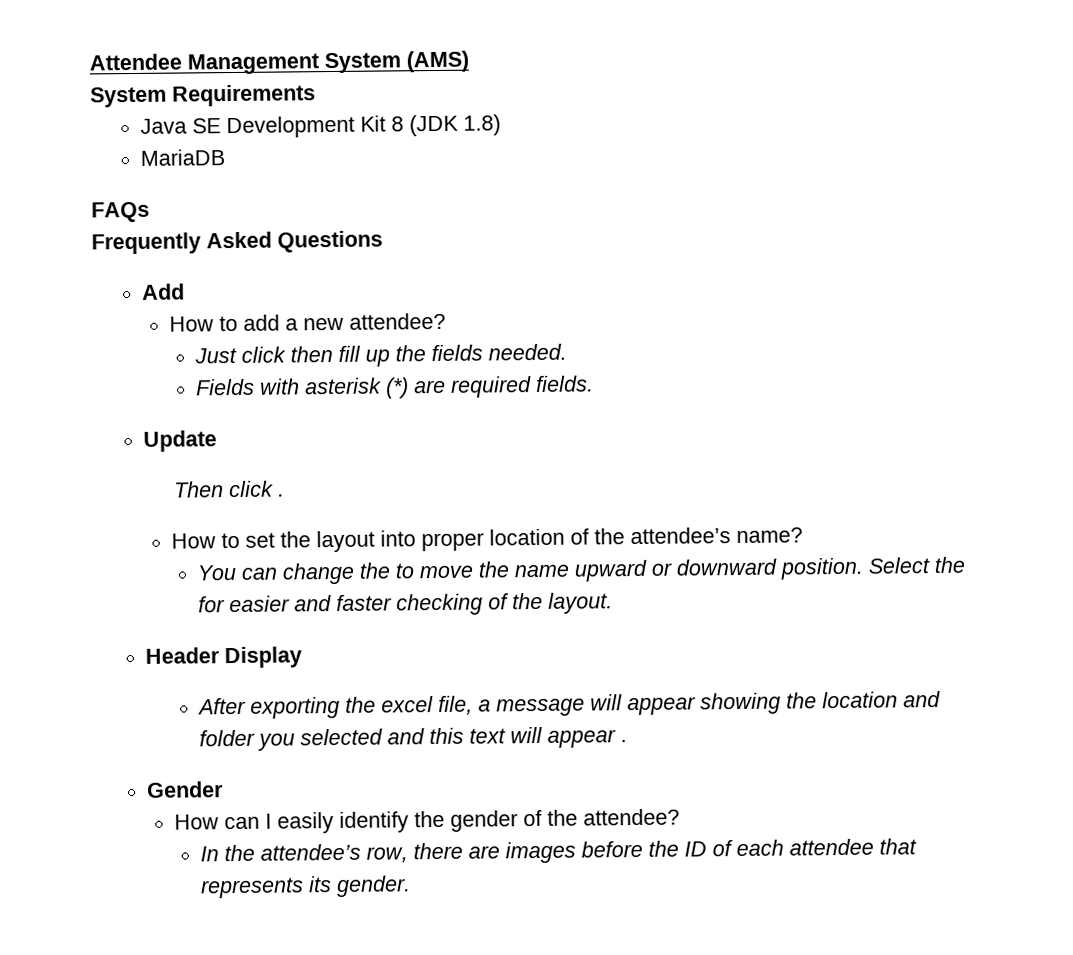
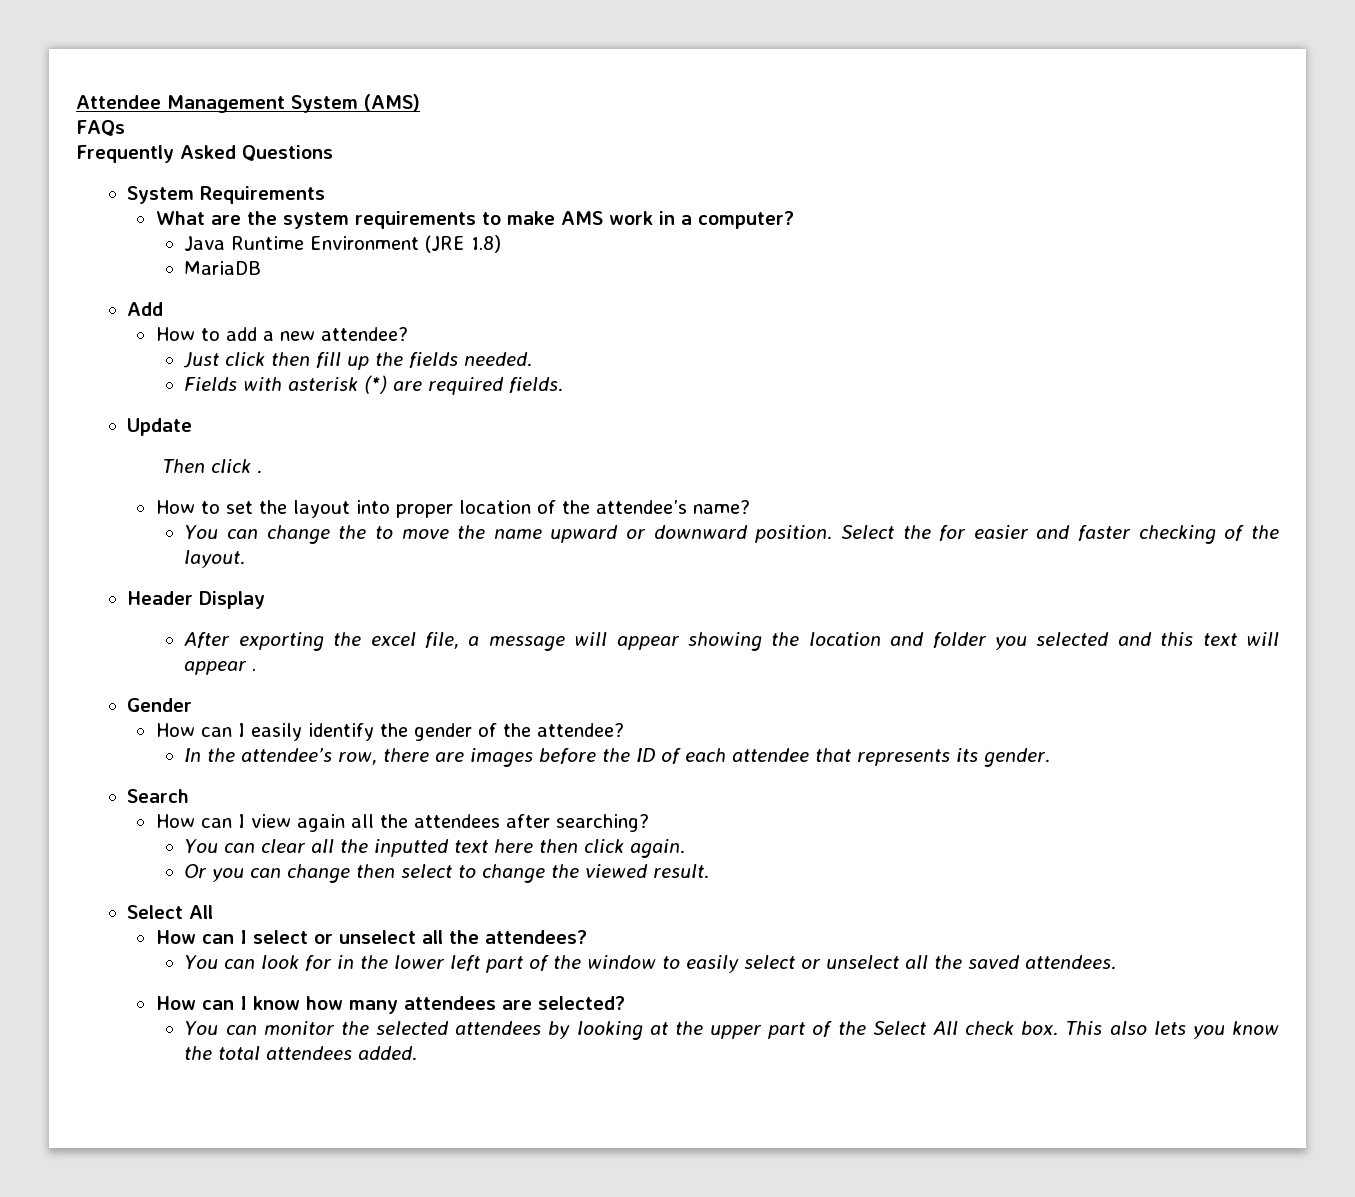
- System Requirements
- Java SE Development Kit 8 (JDK 1.8)
- MariaDB
  FAQs
  Frequently Asked Questions
+ System Requirements
+ What are the system requirements to make AMS work in a computer?
+ Java Runtime Environment (JRE 1.8)
+ MariaDB
+ Search
+ How can I view again all the attendees after searching?
+ You can clear all the inputted text here then click again.
+ Or you can change then select to change the viewed result.
+ Select All
+ How can I select or unselect all the attendees?
+ You can look for in the lower left part of the window to easily select or unselect all the saved attendees.
+ How can I know how many attendees are selected?
+ You can monitor the selected attendees by looking at the upper part of the Select All check box. This also lets you know the total attendees added.

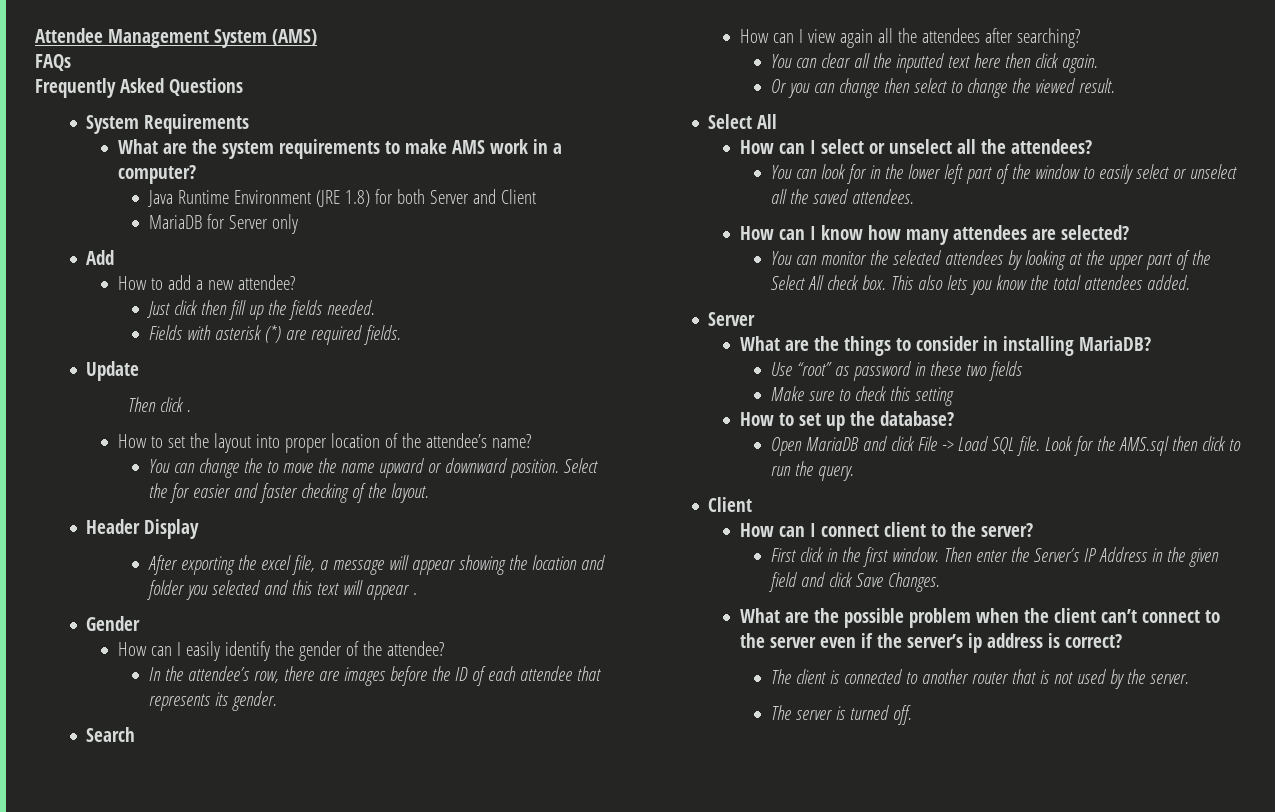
- Java Runtime Environment (JRE 1.8)
- MariaDB
+ Java Runtime Environment (JRE 1.8) for both Server and Client
+ MariaDB for Server only
  This also lets you know the total attendees added.
+ Server
+ What are the things to consider in installing MariaDB?
+ Use “root” as password in these two fields
+ Make sure to check this setting
+ How to set up the database?
+ Open MariaDB and click File -> Load SQL file. Look for the AMS.sql then click to run the query.
+ Client
+ How can I connect client to the server?
+ First click in the first window. Then enter the Server’s IP Address in the given field and click Save Changes.
+ What are the possible problem when the client can’t connect to the server even if the server’s ip address is correct?
+ The client is connected to another router that is not used by the server.
+ The server is turned off.

